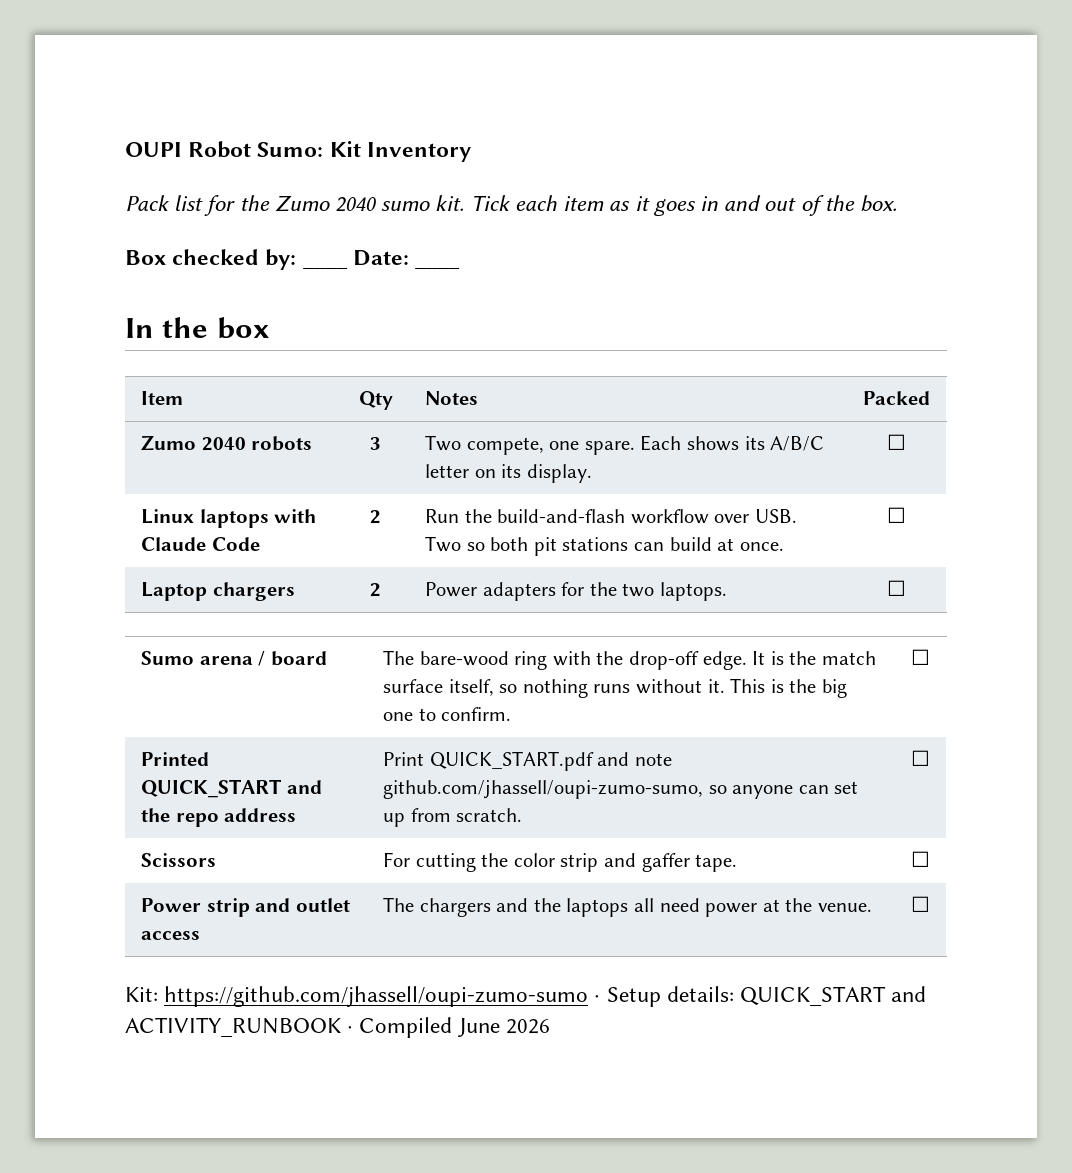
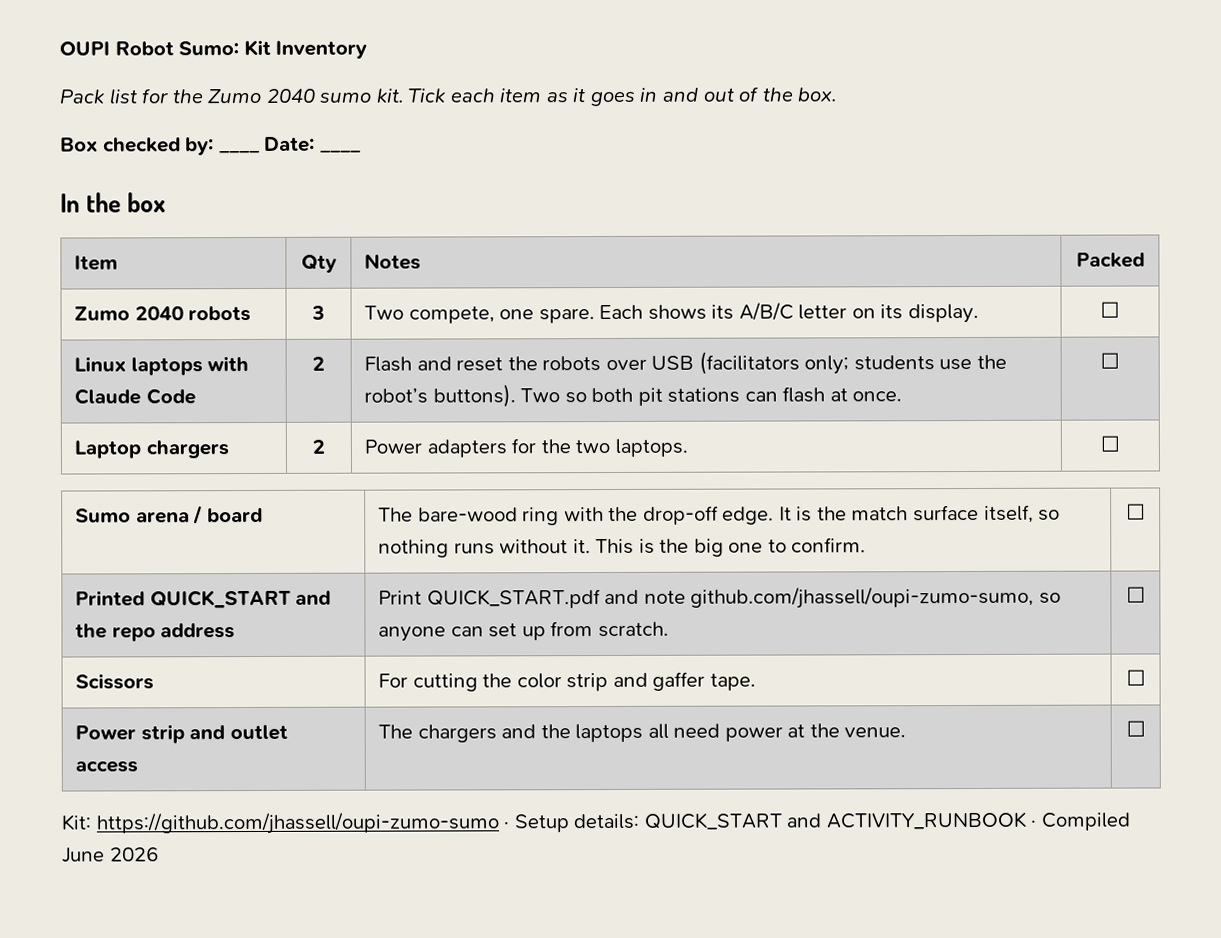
- Linux laptops with Claude Code | 2 | Run the build-and-flash workflow over USB. Two so both pit stations can build at once. | ☐
+ Linux laptops with Claude Code | 2 | Flash and reset the robots over USB (facilitators only; students use the robot’s buttons). Two so both pit stations can flash at once. | ☐

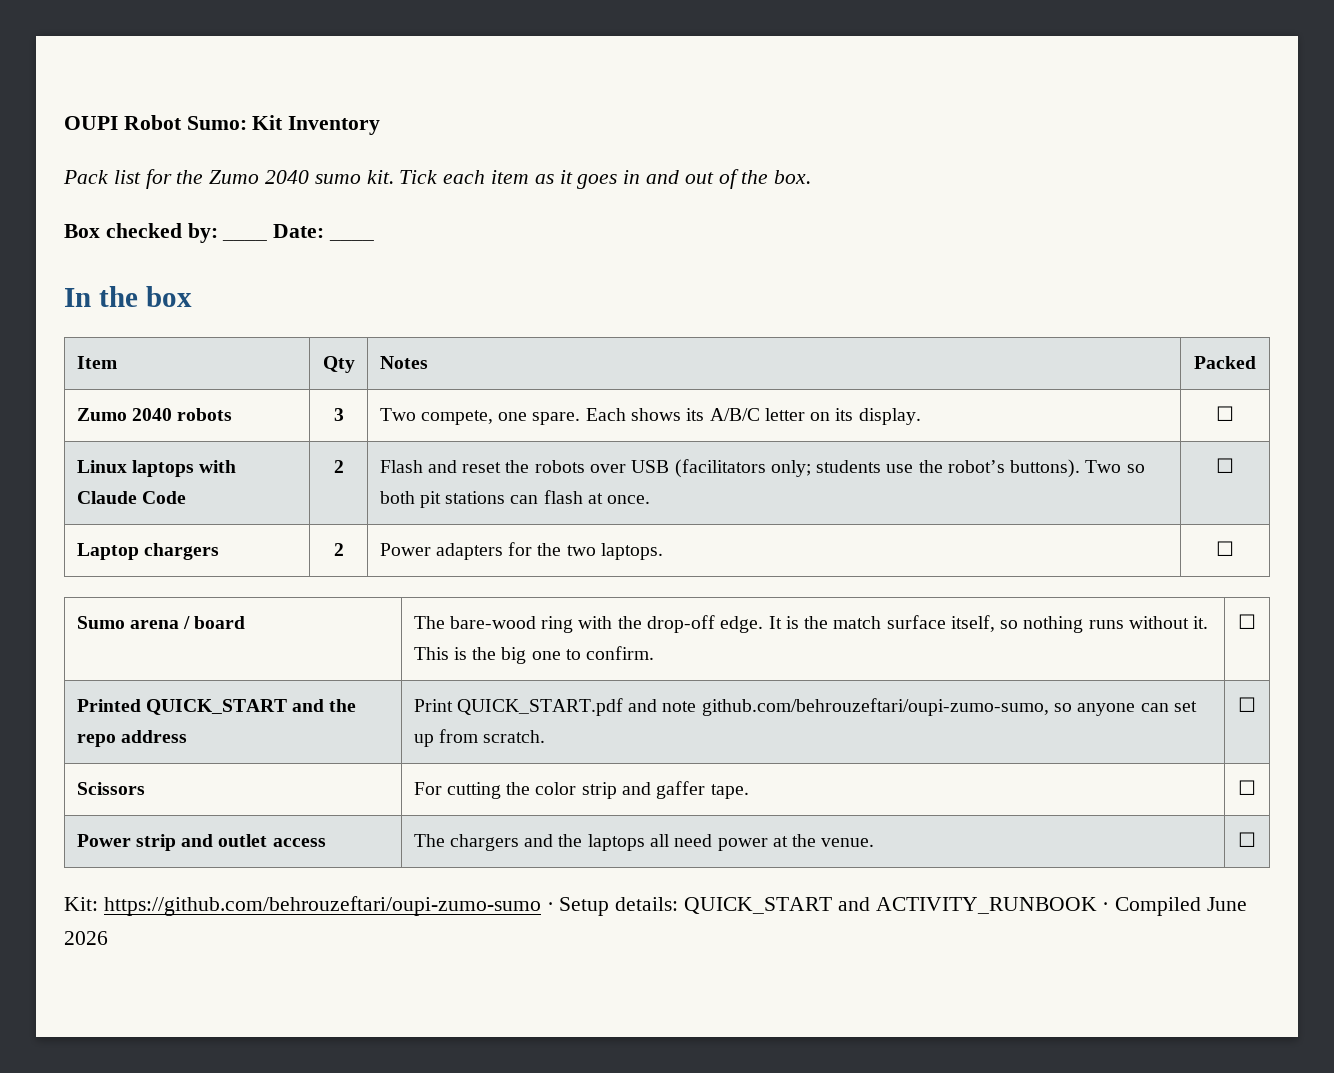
- Printed QUICK_START and the repo address | Print QUICK_START.pdf and note github.com/jhassell/oupi-zumo-sumo, so anyone can set up from scratch. | ☐
+ Printed QUICK_START and the repo address | Print QUICK_START.pdf and note github.com/behrouzeftari/oupi-zumo-sumo, so anyone can set up from scratch. | ☐
- Kit: https://github.com/jhassell/oupi-zumo-sumo · Setup details: QUICK_START and ACTIVITY_RUNBOOK · Compiled June 2026
+ Kit: https://github.com/behrouzeftari/oupi-zumo-sumo · Setup details: QUICK_START and ACTIVITY_RUNBOOK · Compiled June 2026

